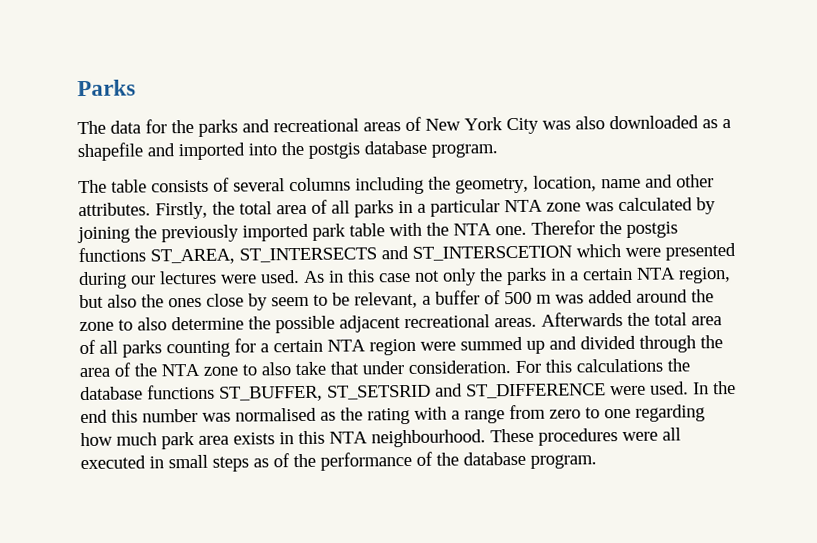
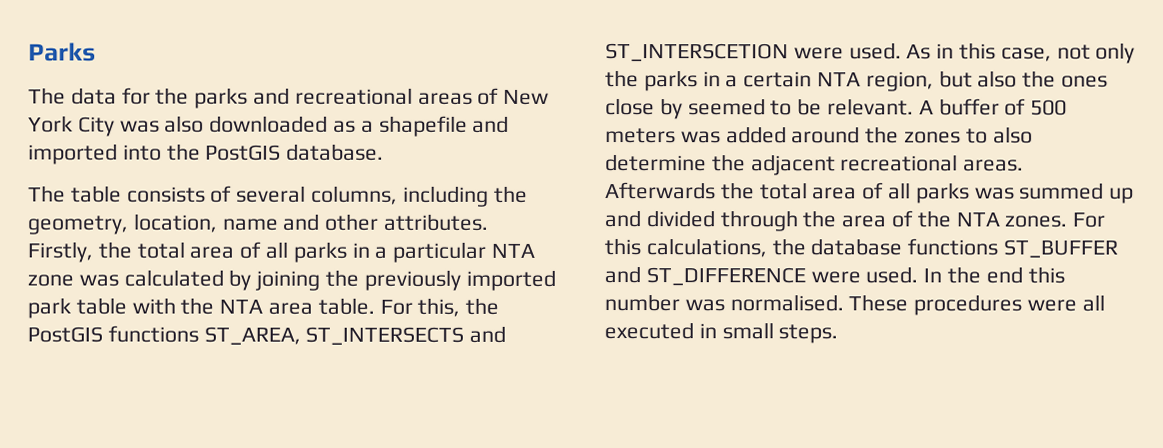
- The data for the parks and recreational areas of New York City was also downloaded as a shapefile and imported into the postgis database program.
+ The data for the parks and recreational areas of New York City was also downloaded as a shapefile and imported into the PostGIS database.
- The table consists of several columns including the geometry, location, name and other attributes.
+ The table consists of several columns, including the geometry, location, name and other attributes.
- Firstly, the total area of all parks in a particular NTA zone was calculated by joining the previously imported park table with the NTA one. Therefor the postgis functions ST_AREA, ST_INTERSECTS and ST_INTERSCETION which were presented during our lectures were used.
+ Firstly, the total area of all parks in a particular NTA zone was calculated by joining the previously imported park table with the NTA area table. For this, the PostGIS functions ST_AREA, ST_INTERSECTS and ST_INTERSCETION were used.
- As in this case not only the parks in a certain NTA region, but also the ones close by seem to be relevant, a buffer of 500 m was added around the zone to also determine the possible adjacent recreational areas.
+ As in this case, not only the parks in a certain NTA region, but also the ones close by seemed to be relevant. A buffer of 500 meters was added around the zones to also determine the adjacent recreational areas.
- Afterwards the total area of all parks counting for a certain NTA region were summed up and divided through the area of the NTA zone to also take that under consideration.
+ Afterwards the total area of all parks was summed up and divided through the area of the NTA zones.
- For this calculations the database functions ST_BUFFER, ST_SETSRID and ST_DIFFERENCE were used.
+ For this calculations, the database functions ST_BUFFER and ST_DIFFERENCE were used.
- In the end this number was normalised as the rating with a range from zero to one regarding how much park area exists in this NTA neighbourhood.
+ In the end this number was normalised.
- These procedures were all executed in small steps as of the performance of the database program.
+ These procedures were all executed in small steps.

